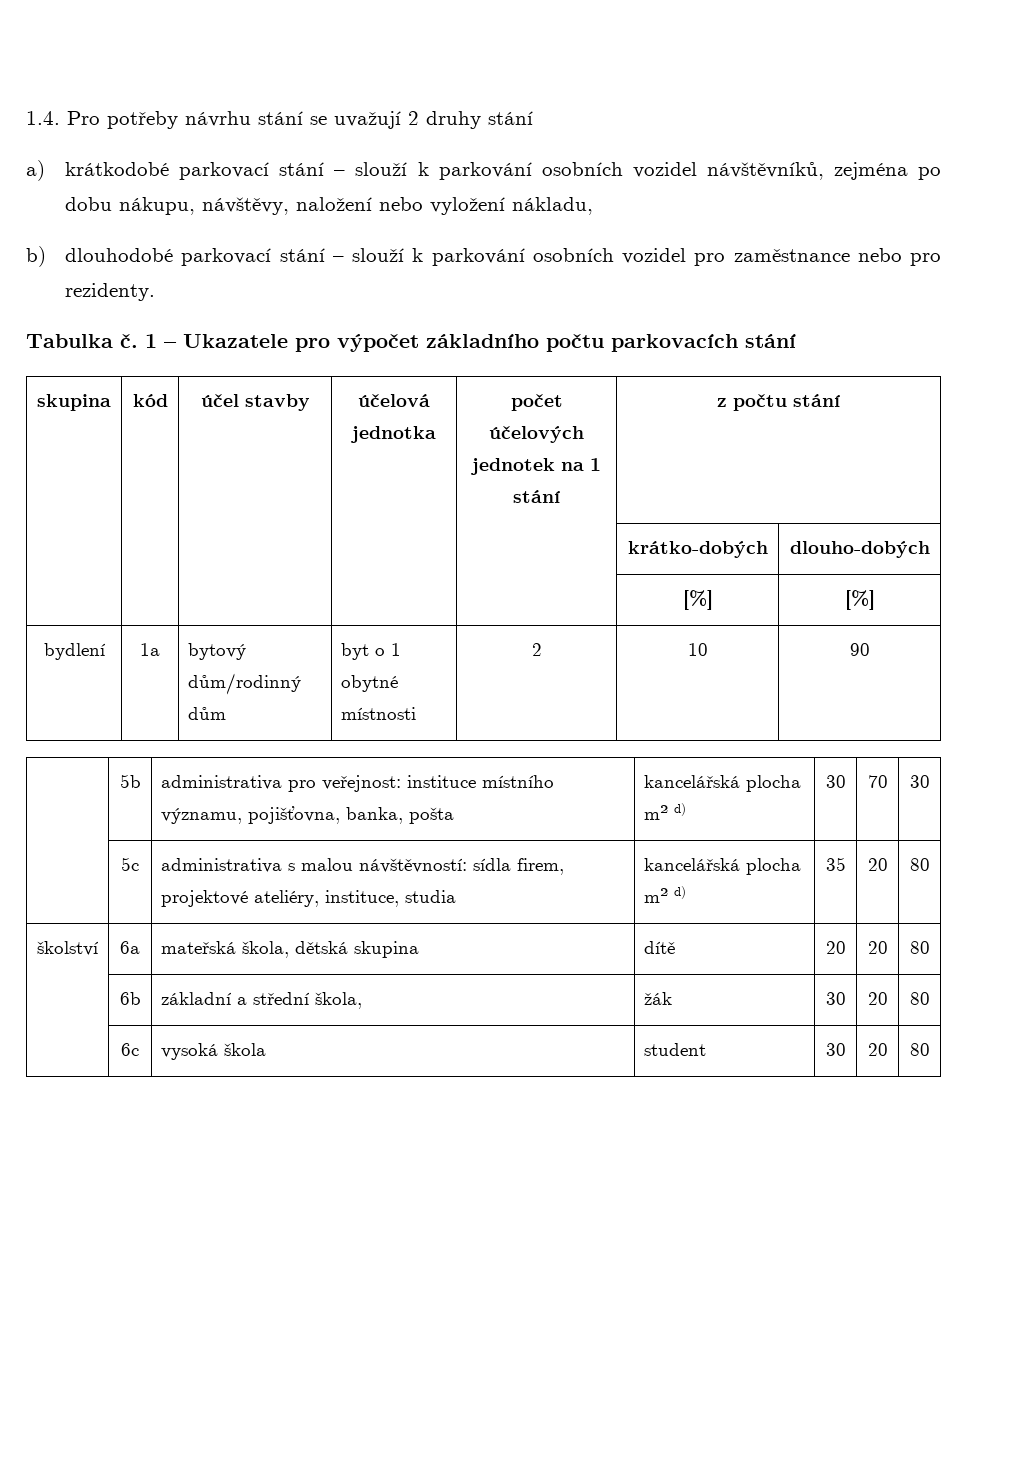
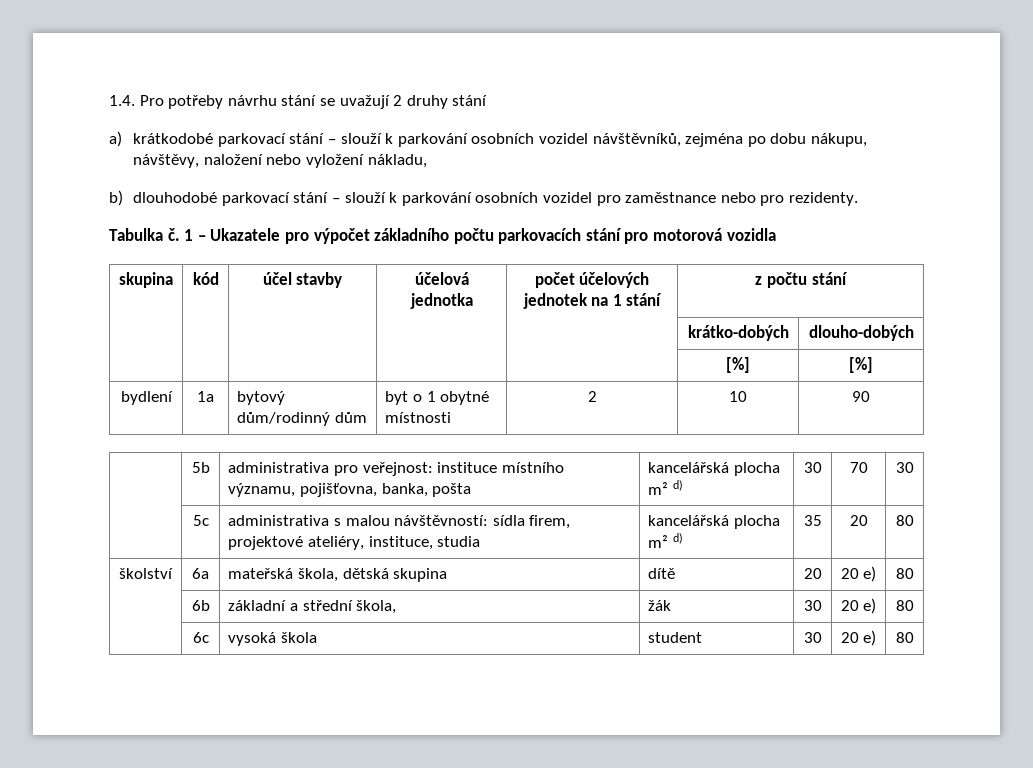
- 1 – Ukazatele pro výpočet základního počtu parkovacích stání
+ 1 – Ukazatele pro výpočet základního počtu parkovacích stání pro motorová vozidla
- školství | 6a | mateřská škola, dětská skupina | dítě | 20 | 20 | 80
+ školství | 6a | mateřská škola, dětská skupina | dítě | 20 | 20 e) | 80
- | 6b | základní a střední škola, | žák | 30 | 20 | 80
+ | 6b | základní a střední škola, | žák | 30 | 20 e) | 80
- | 6c | vysoká škola | student | 30 | 20 | 80
+ | 6c | vysoká škola | student | 30 | 20 e) | 80

